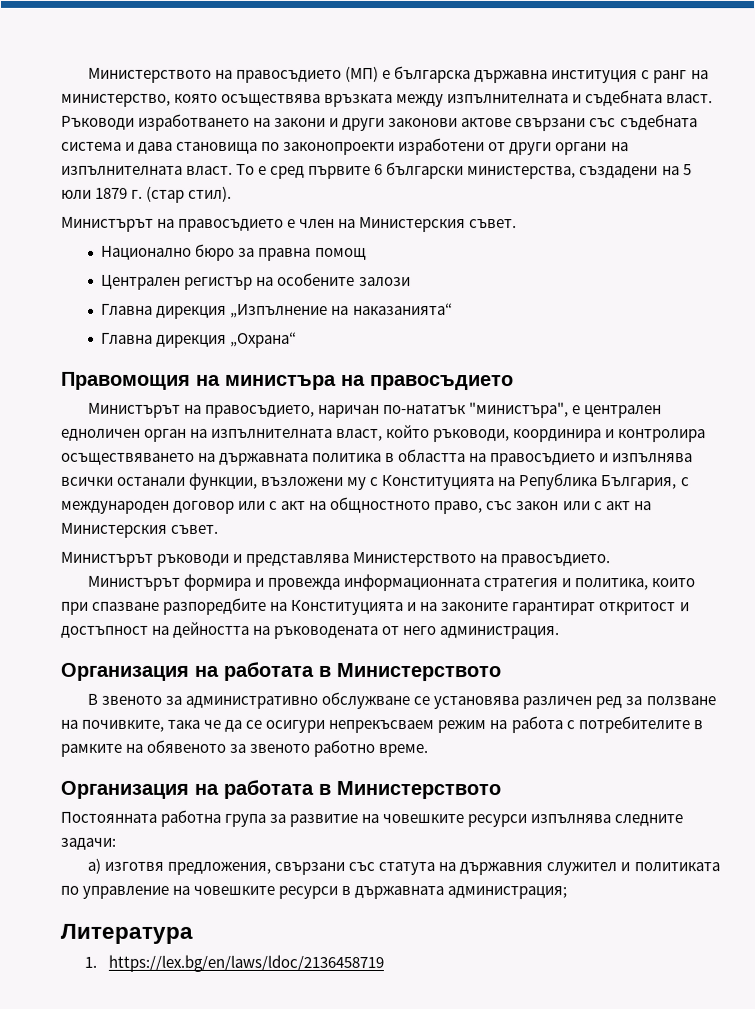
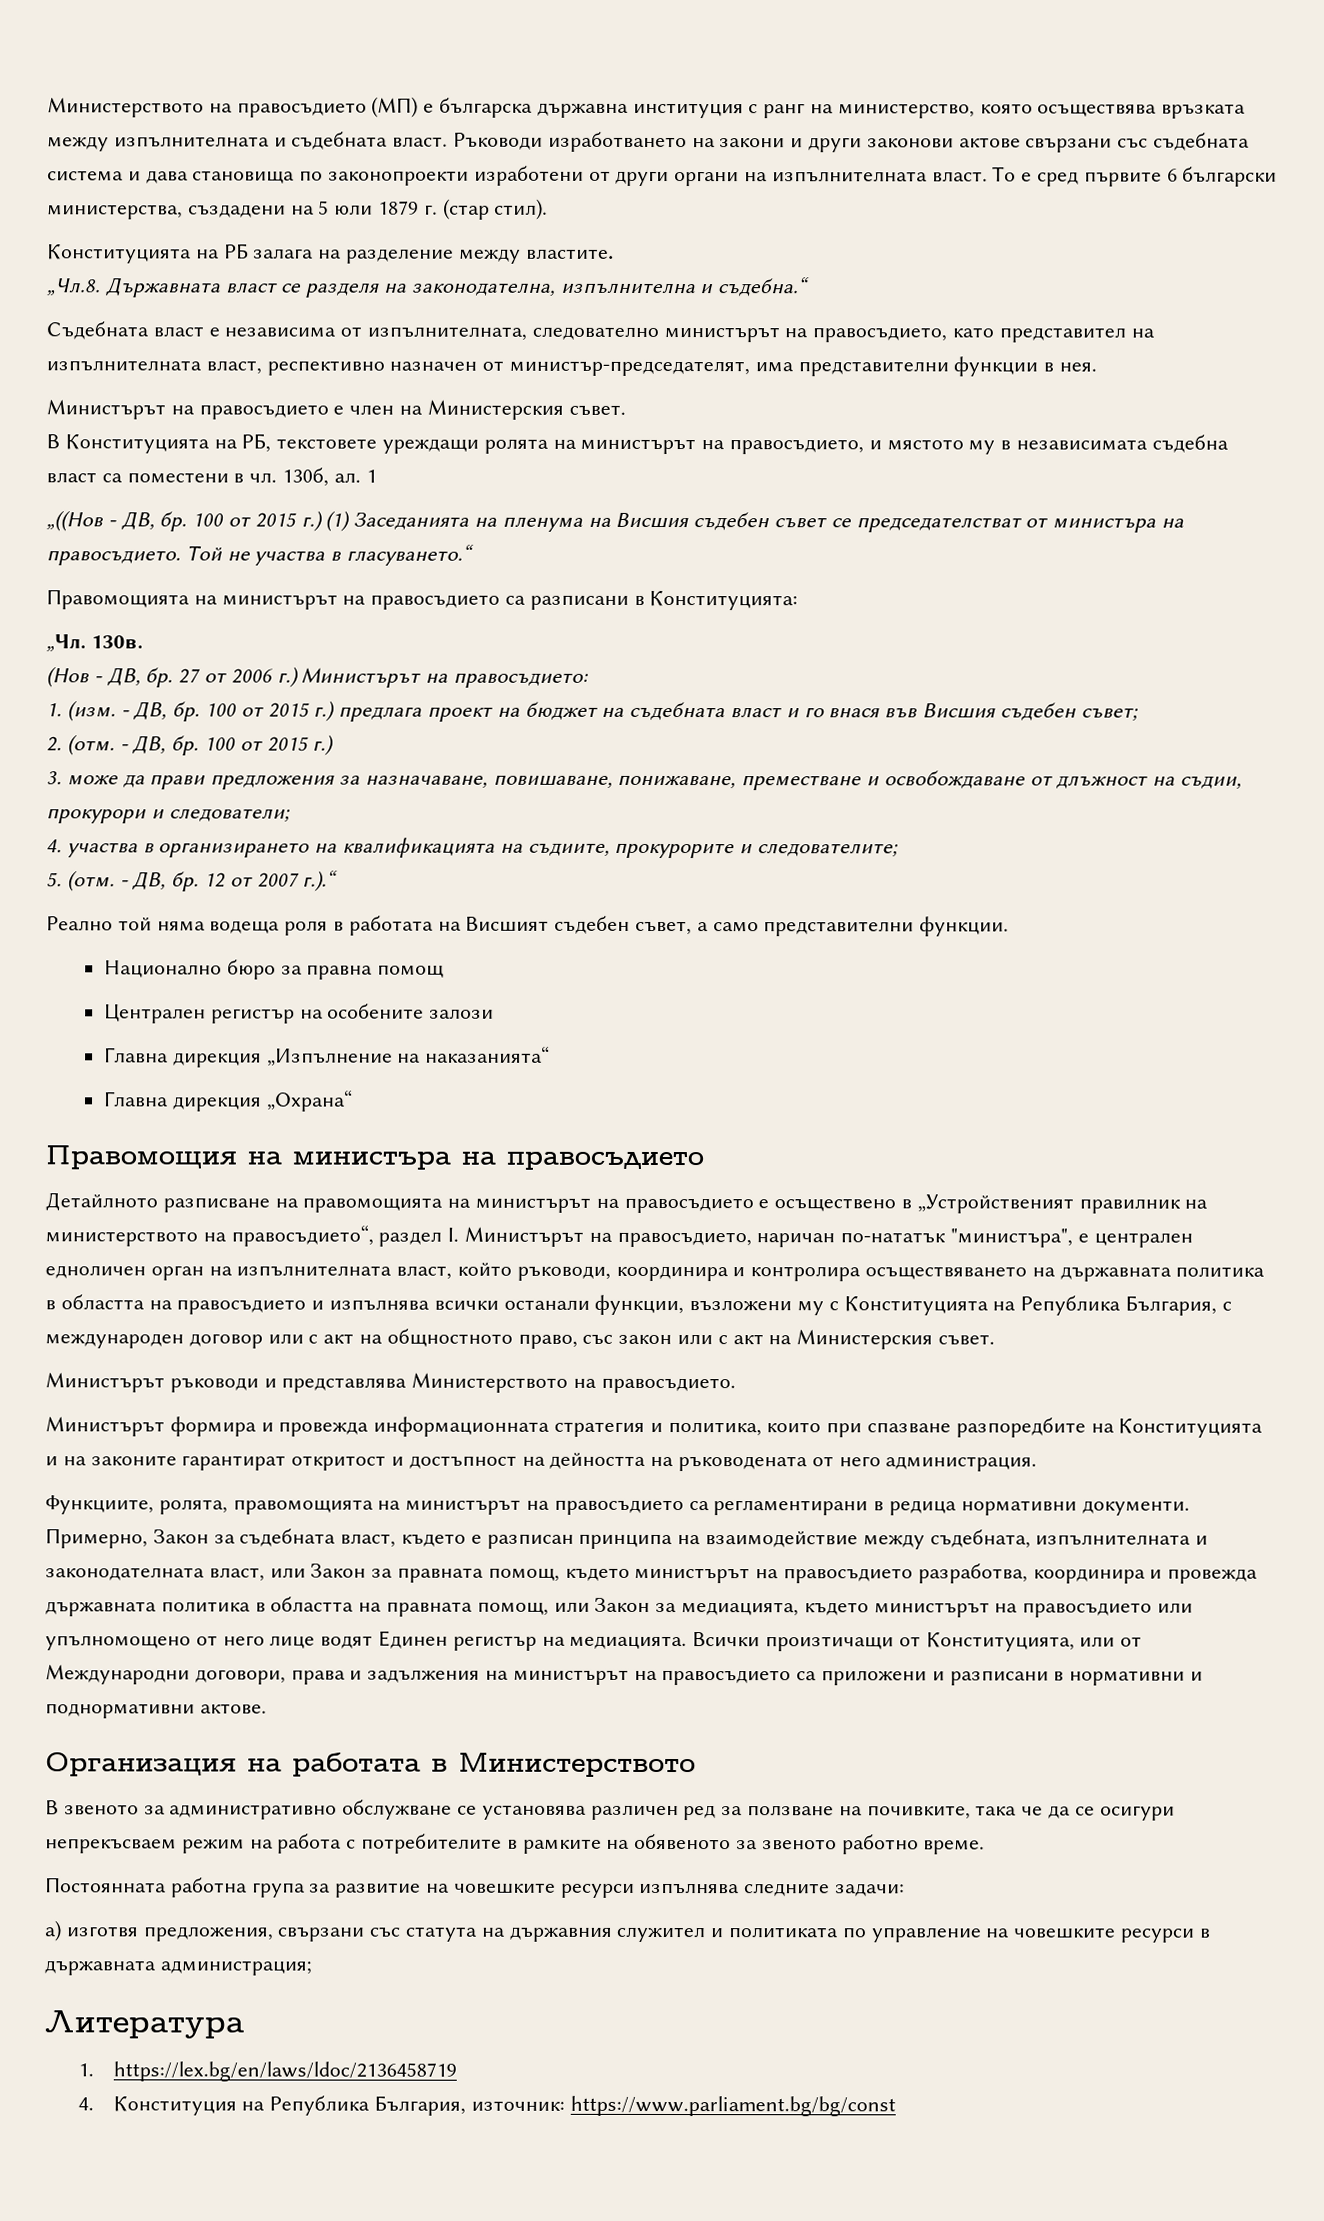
+ Конституцията на РБ залага на разделение между властите.
+ „Чл.8. Държавната власт се разделя на законодателна, изпълнителна и съдебна.“
+ Съдебната власт е независима от изпълнителната, следователно министърът на правосъдието, като представител на изпълнителната власт, респективно назначен от министър-председателят, има представителни функции в нея.
+ В Конституцията на РБ, текстовете уреждащи ролята на министърът на правосъдието, и мястото му в независимата съдебна власт са поместени в чл. 130б, ал. 1
+ „((Нов - ДВ, бр. 100 от 2015 г.) (1) Заседанията на пленума на Висшия съдебен съвет се председателстват от министъра на правосъдието. Той не участва в гласуването.“
+ Правомощията на министърът на правосъдието са разписани в Конституцията:
+ „Чл. 130в.
+ (Нов - ДВ, бр. 27 от 2006 г.) Министърът на правосъдието:
+ 1. (изм. - ДВ, бр. 100 от 2015 г.) предлага проект на бюджет на съдебната власт и го внася във Висшия съдебен съвет;
+ 2. (отм. - ДВ, бр. 100 от 2015 г.)
+ 3. може да прави предложения за назначаване, повишаване, понижаване, преместване и освобождаване от длъжност на съдии, прокурори и следователи;
+ 4. участва в организирането на квалификацията на съдиите, прокурорите и следователите;
+ 5. (отм. - ДВ, бр. 12 от 2007 г.).“
+ Реално той няма водеща роля в работата на Висшият съдебен съвет, а само представителни функции.
- Министърът на правосъдието, наричан по-нататък "министъра", е централен едноличен орган на изпълнителната власт, който ръководи, координира и контролира осъществяването на държавната политика в областта на правосъдието и изпълнява всички останали функции, възложени му с Конституцията на Република България, с международен договор или с акт на общностното право, със закон или с акт на Министерския съвет.
+ Детайлното разписване на правомощията на министърът на правосъдието е осъществено в „Устройственият правилник на министерството на правосъдието“, раздел I. Министърът на правосъдието, наричан по-нататък "министъра", е централен едноличен орган на изпълнителната власт, който ръководи, координира и контролира осъществяването на държавната политика в областта на правосъдието и изпълнява всички останали функции, възложени му с Конституцията на Република България, с международен договор или с акт на общностното право, със закон или с акт на Министерския съвет.
+ Функциите, ролята, правомощията на министърът на правосъдието са регламентирани в редица нормативни документи. Примерно, Закон за съдебната власт, където е разписан принципа на взаимодействие между съдебната, изпълнителната и законодателната власт, или Закон за правната помощ, където министърът на правосъдието разработва, координира и провежда държавната политика в областта на правната помощ, или Закон за медиацията, където министърът на правосъдието или упълномощено от него лице водят Единен регистър на медиацията. Всички произтичащи от Конституцията, или от Международни договори, права и задължения на министърът на правосъдието са приложени и разписани в нормативни и поднормативни актове.
  В звеното за административно обслужване се установява различен ред за ползване на почивките, така че да се осигури непрекъсваем режим на работа с потребителите в рамките на обявеното за звеното работно време.
- Организация на работата в Министерството
+ 4. Конституция на Република България, източник: https://www.parliament.bg/bg/const

